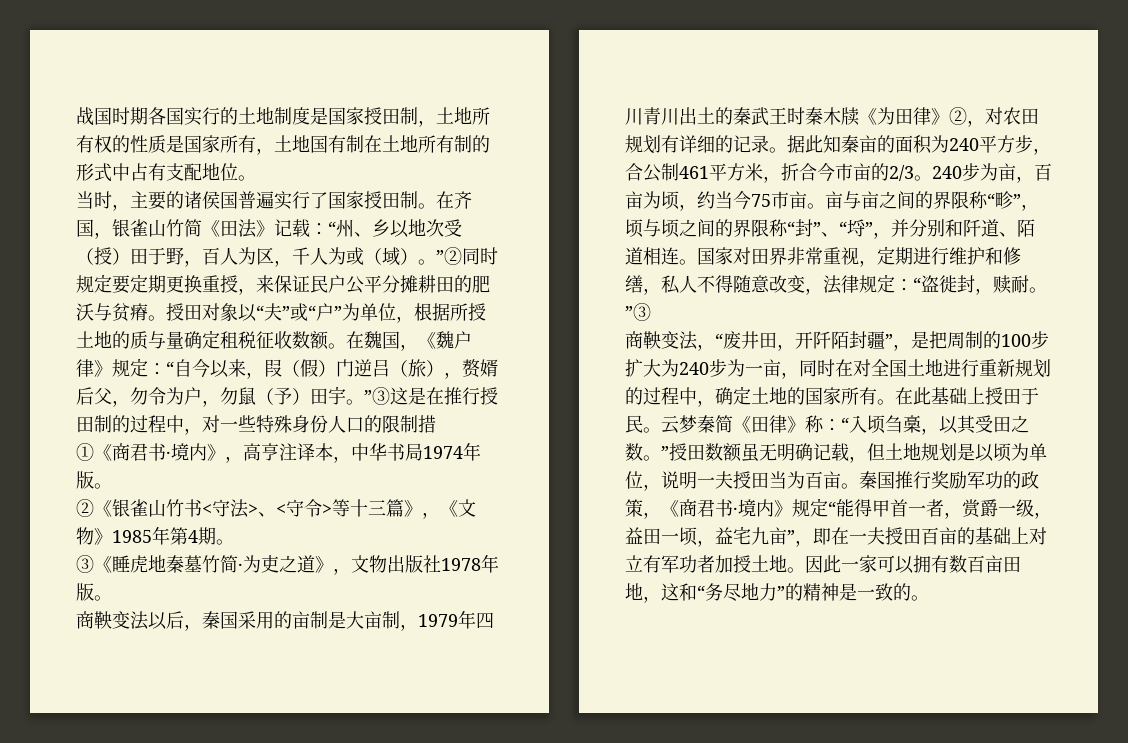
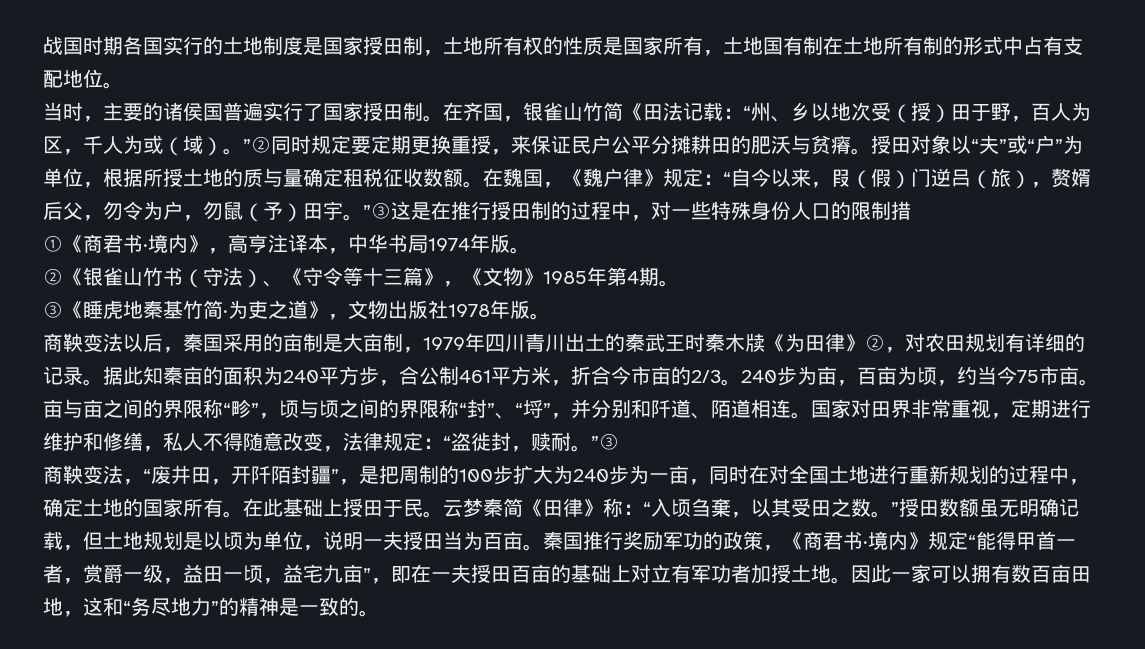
- 在齐国，银雀山竹简《田法》记载：“州、乡以地次受（授）田于野，百人为区，千人为或（域）。”②同时规定要定期更换重授，来保证民户公平分摊耕田的肥沃与贫瘠。
+ 在齐国，银雀山竹简《田法记载：“州、乡以地次受（授）田于野，百人为区，千人为或（域）。”②同时规定要定期更换重授，来保证民户公平分摊耕田的肥沃与贫瘠。
- ②《银雀山竹书<守法>、<守令>等十三篇》，《文物》1985年第4期。
+ ②《银雀山竹书（守法）、《守令等十三篇》，《文物》1985年第4期。
- ③《睡虎地秦墓竹简·为吏之道》，文物出版社1978年版。
+ ③《睡虎地秦基竹简·为吏之道》，文物出版社1978年版。
- 云梦秦简《田律》称：“入顷刍槀，以其受田之数。”授田数额虽无明确记载，但土地规划是以顷为单位，说明一夫授田当为百亩。
+ 云梦秦简《田律》称：“入顷刍棄，以其受田之数。”授田数额虽无明确记载，但土地规划是以顷为单位，说明一夫授田当为百亩。

